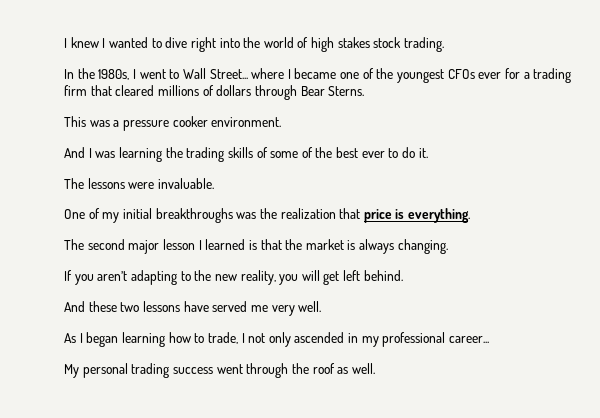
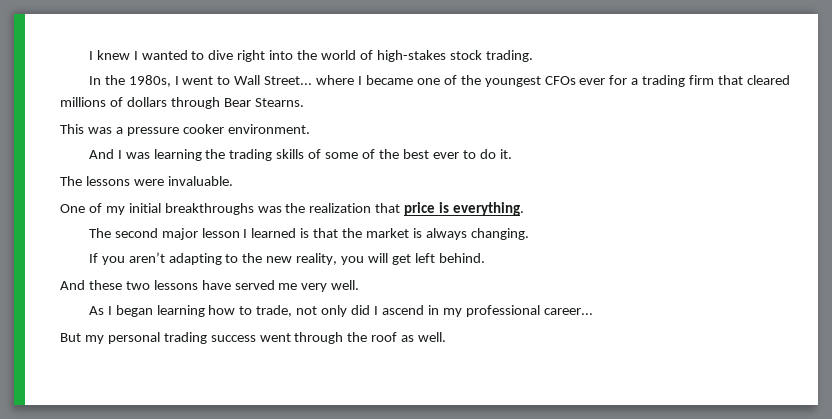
- I knew I wanted to dive right into the world of high stakes stock trading.
+ I knew I wanted to dive right into the world of high-stakes stock trading.
- In the 1980s, I went to Wall Street... where I became one of the youngest CFOs ever for a trading firm that cleared millions of dollars through Bear Sterns.
+ In the 1980s, I went to Wall Street... where I became one of the youngest CFOs ever for a trading firm that cleared millions of dollars through Bear Stearns.
- As I began learning how to trade, I not only ascended in my professional career...
+ As I began learning how to trade, not only did I ascend in my professional career...
- My personal trading success went through the roof as well.
+ But my personal trading success went through the roof as well.

